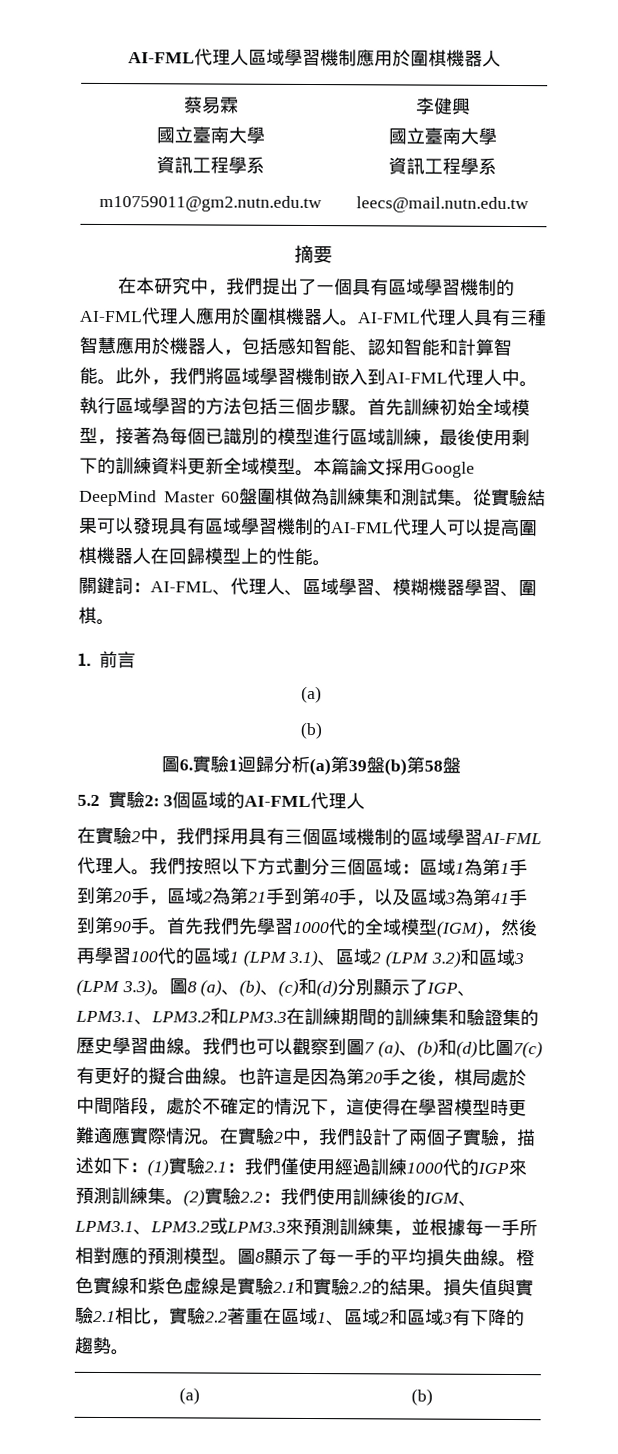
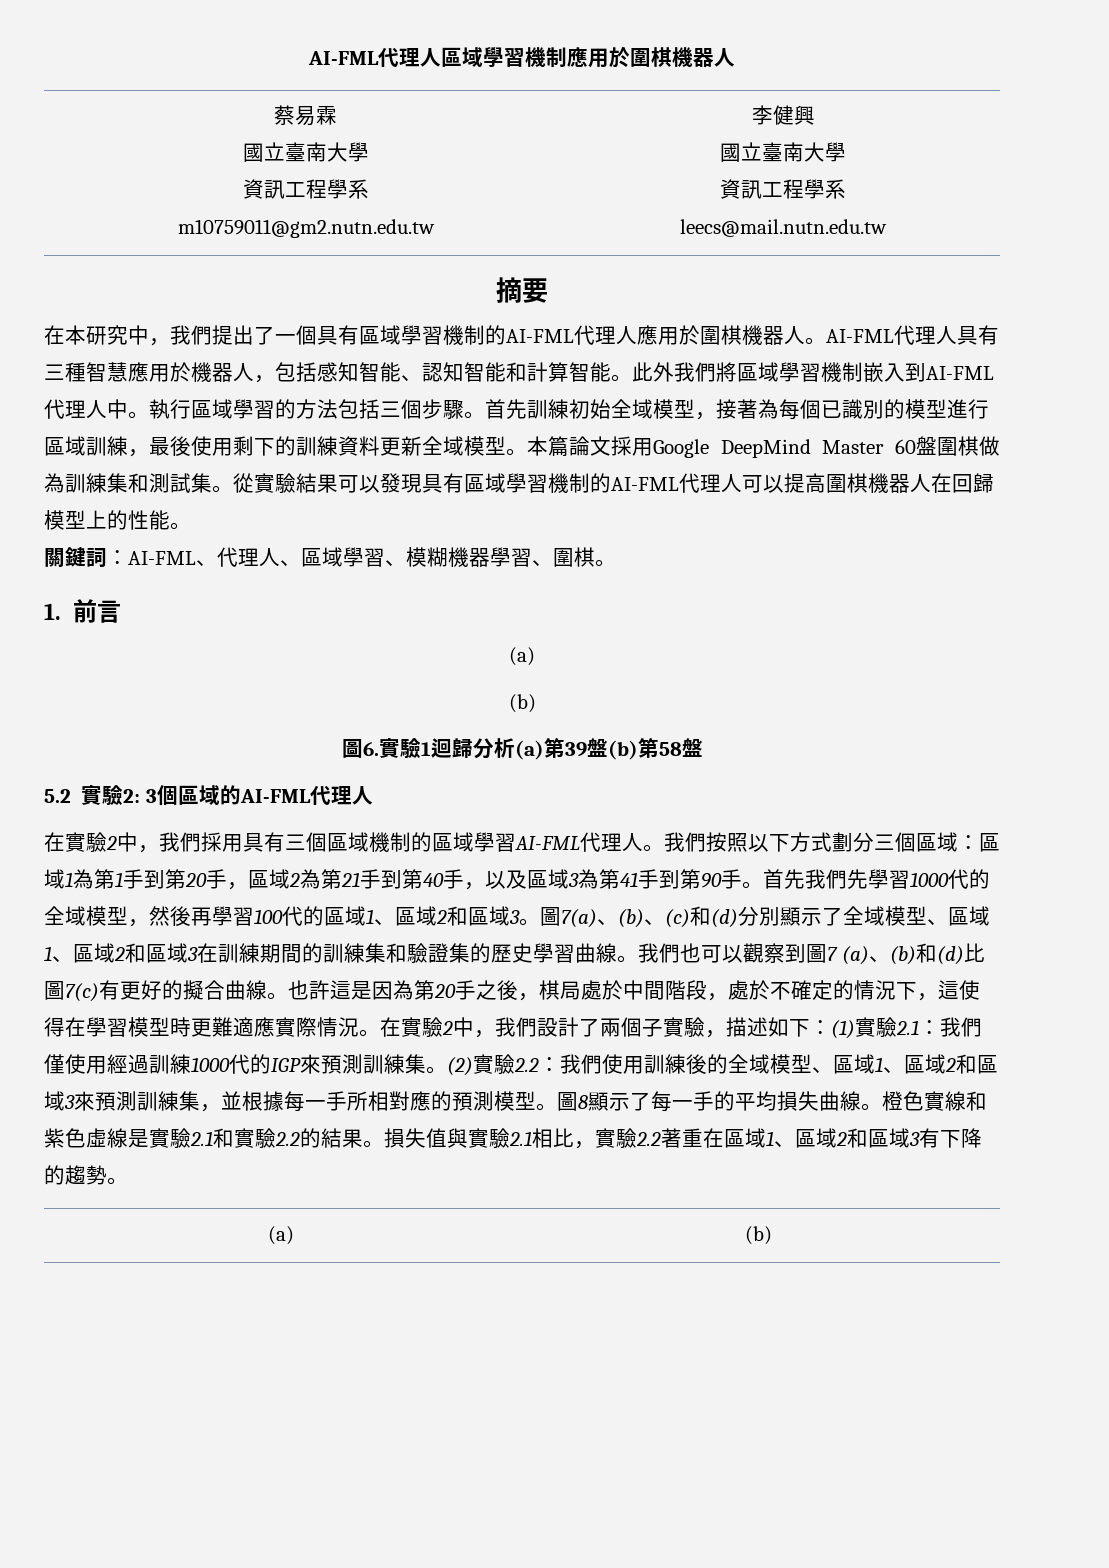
- 此外，我們將區域學習機制嵌入到AI-FML代理人中。
+ 此外我們將區域學習機制嵌入到AI-FML代理人中。
- 首先我們先學習1000代的全域模型(IGM)，然後再學習100代的區域1 (LPM 3.1)、區域2 (LPM 3.2)和區域3 (LPM 3.3)。圖8 (a)、(b)、(c)和(d)分別顯示了IGP、LPM3.1、LPM3.2和LPM3.3在訓練期間的訓練集和驗證集的歷史學習曲線。
+ 首先我們先學習1000代的全域模型，然後再學習100代的區域1、區域2和區域3。圖7(a)、(b)、(c)和(d)分別顯示了全域模型、區域1、區域2和區域3在訓練期間的訓練集和驗證集的歷史學習曲線。
- (2)實驗2.2：我們使用訓練後的IGM、LPM3.1、LPM3.2或LPM3.3來預測訓練集，並根據每一手所相對應的預測模型。
+ (2)實驗2.2：我們使用訓練後的全域模型、區域1、區域2和區域3來預測訓練集，並根據每一手所相對應的預測模型。

